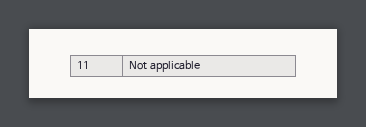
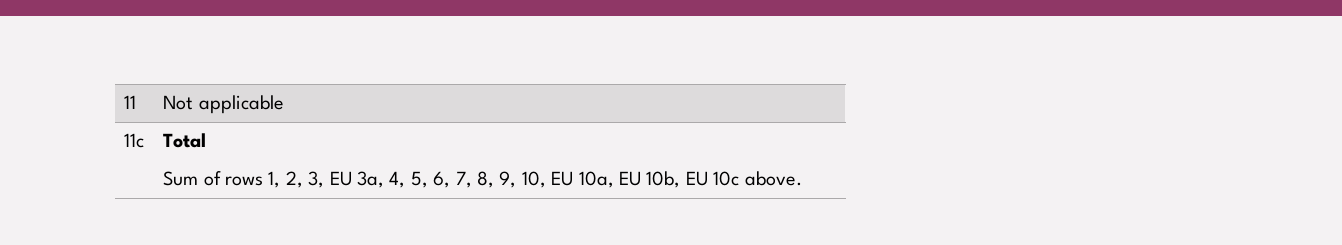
+ 11c | Total
+ Sum of rows 1, 2, 3, EU 3a, 4, 5, 6, 7, 8, 9, 10, EU 10a, EU 10b, EU 10c above.

